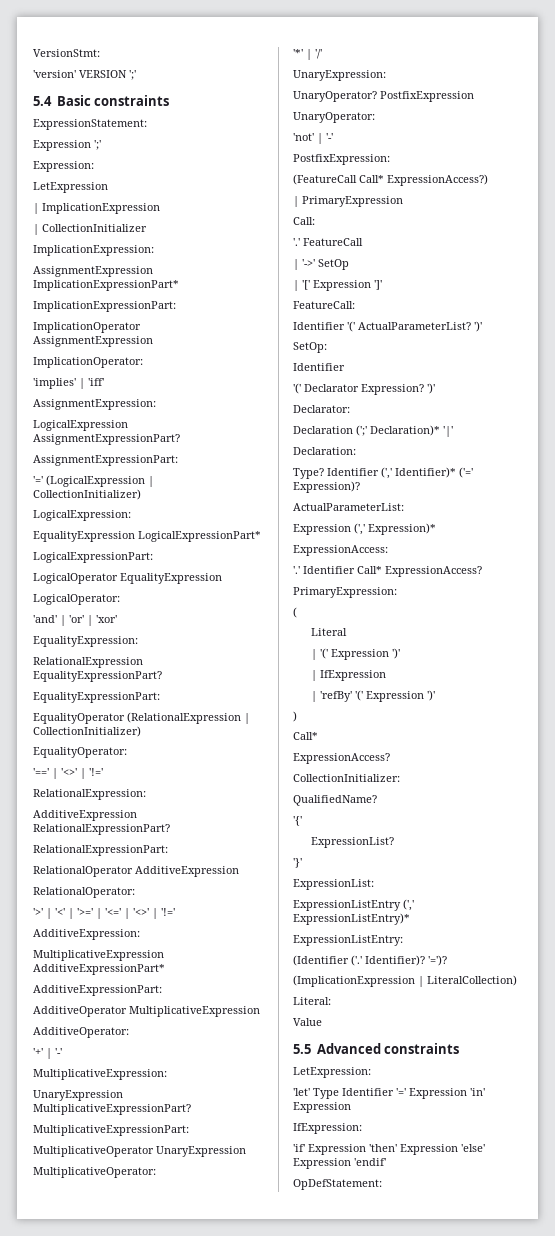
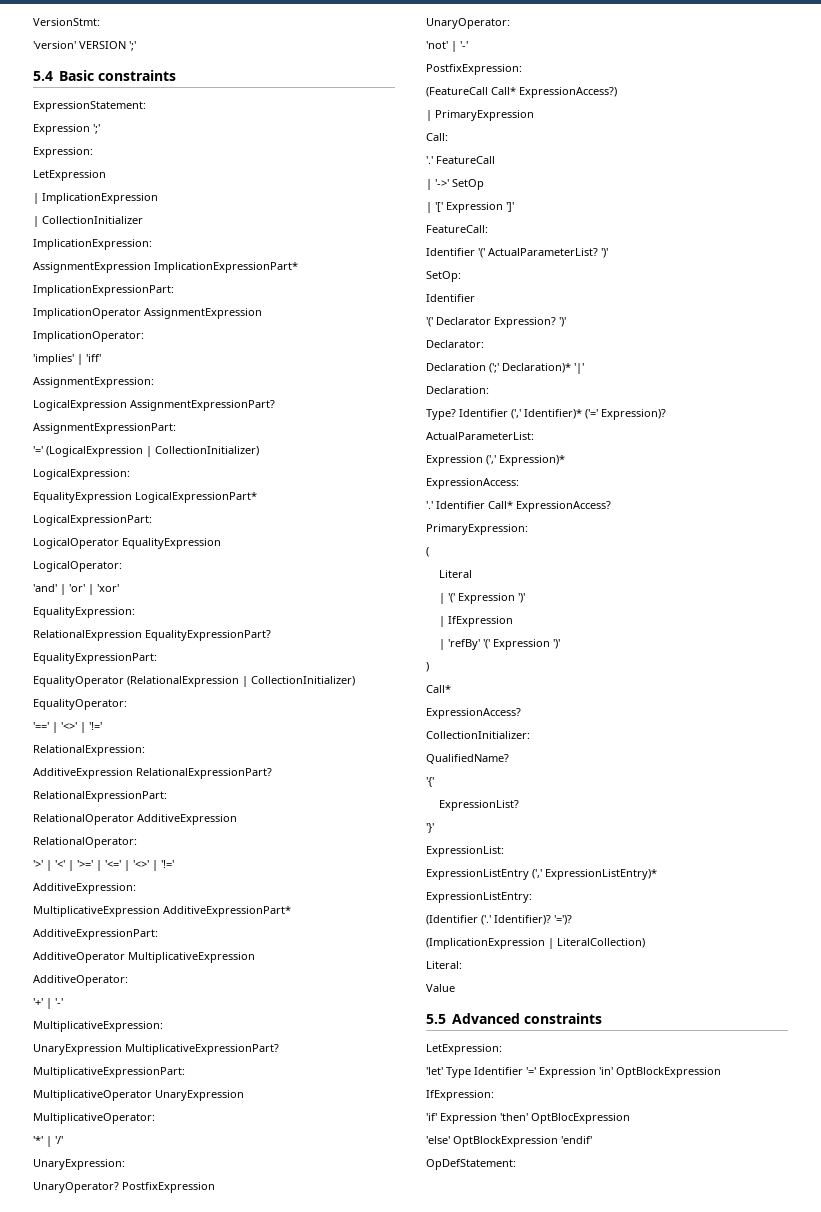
- 'let' Type Identifier '=' Expression 'in' Expression
+ 'let' Type Identifier '=' Expression 'in' OptBlockExpression
- 'if' Expression 'then' Expression 'else' Expression 'endif'
+ 'if' Expression 'then' OptBlocExpression
+ 'else' OptBlockExpression 'endif'

